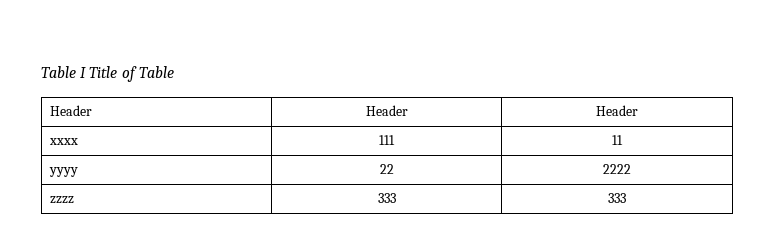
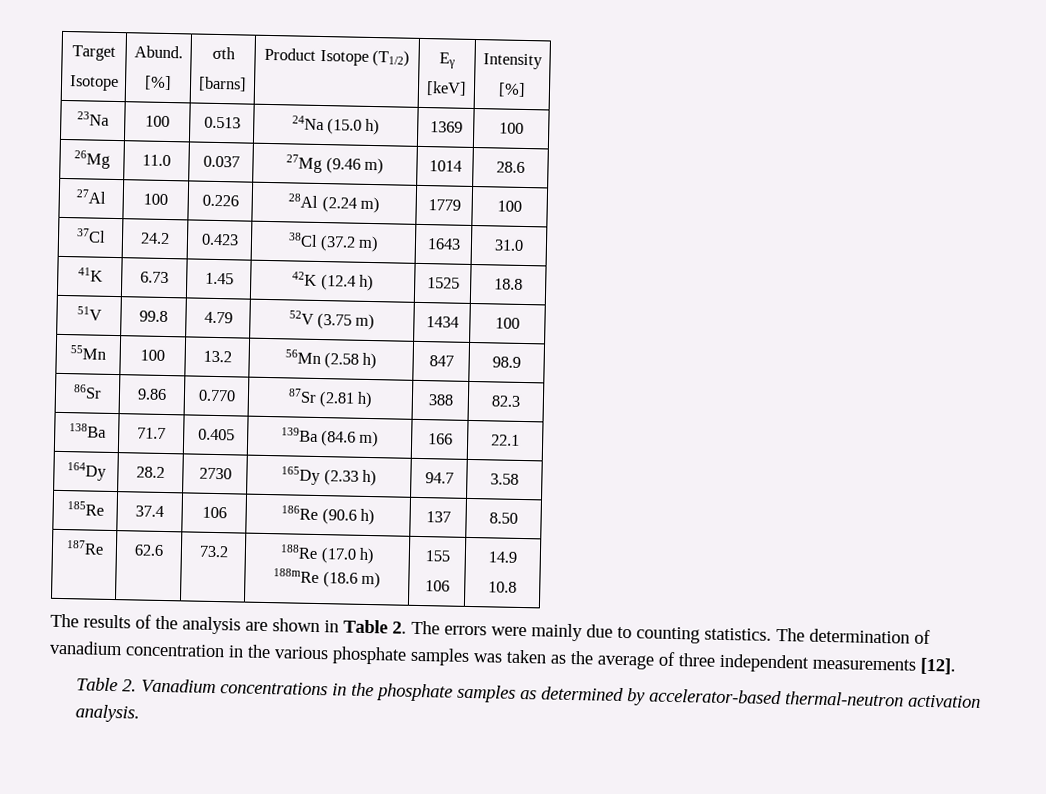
- Table I Title of Table
- Header | Header | Header
- xxxx | 111 | 11
- yyyy | 22 | 2222
- zzzz | 333 | 333
+ Target
+ Isotope | Abund.
+ [%] | σth
+ [barns] | Product Isotope (T1/2) | Eγ
+ [keV] | Intensity
+ [%]
+ 23Na | 100 | 0.513 | 24Na (15.0 h) | 1369 | 100
+ 26Mg | 11.0 | 0.037 | 27Mg (9.46 m) | 1014 | 28.6
+ 27Al | 100 | 0.226 | 28Al (2.24 m) | 1779 | 100
+ 37Cl | 24.2 | 0.423 | 38Cl (37.2 m) | 1643 | 31.0
+ 41K | 6.73 | 1.45 | 42K (12.4 h) | 1525 | 18.8
+ 51V | 99.8 | 4.79 | 52V (3.75 m) | 1434 | 100
+ 55Mn | 100 | 13.2 | 56Mn (2.58 h) | 847 | 98.9
+ 86Sr | 9.86 | 0.770 | 87Sr (2.81 h) | 388 | 82.3
+ 138Ba | 71.7 | 0.405 | 139Ba (84.6 m) | 166 | 22.1
+ 164Dy | 28.2 | 2730 | 165Dy (2.33 h) | 94.7 | 3.58
+ 185Re | 37.4 | 106 | 186Re (90.6 h) | 137 | 8.50
+ 187Re | 62.6 | 73.2 | 188Re (17.0 h)
+ 188mRe (18.6 m) | 155
+ 106 | 14.9
+ 10.8
+ The results of the analysis are shown in Table 2. The errors were mainly due to counting statistics. The determination of vanadium concentration in the various phosphate samples was taken as the average of three independent measurements [12].
+ Table 2. Vanadium concentrations in the phosphate samples as determined by accelerator-based thermal-neutron activation analysis.

